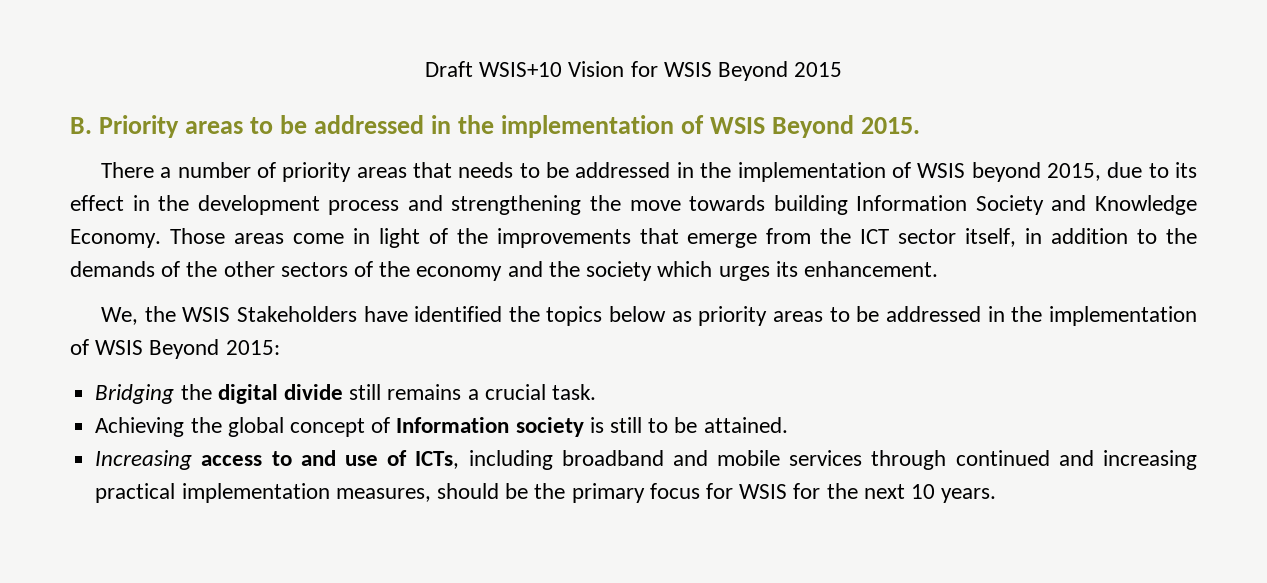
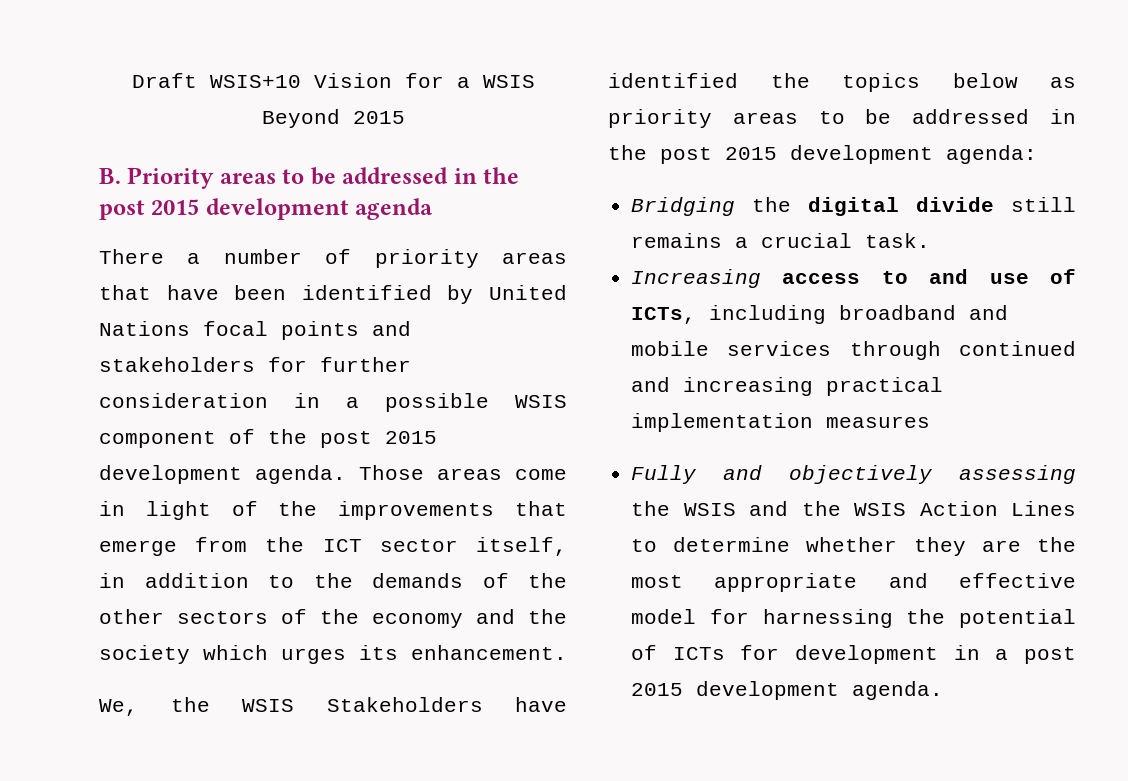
- Draft WSIS+10 Vision for WSIS Beyond 2015
+ Draft WSIS+10 Vision for a WSIS Beyond 2015
- B. Priority areas to be addressed in the implementation of WSIS Beyond 2015.
+ B. Priority areas to be addressed in the post 2015 development agenda
- There a number of priority areas that needs to be addressed in the implementation of WSIS beyond 2015, due to its effect in the development process and strengthening the move towards building Information Society and Knowledge Economy.
+ There a number of priority areas that have been identified by United Nations focal points and stakeholders for further consideration in a possible WSIS component of the post 2015 development agenda.
- We, the WSIS Stakeholders have identified the topics below as priority areas to be addressed in the implementation of WSIS Beyond 2015:
+ We, the WSIS Stakeholders have identified the topics below as priority areas to be addressed in the post 2015 development agenda:
- Achieving the global concept of Information society is still to be attained.
- Increasing access to and use of ICTs, including broadband and mobile services through continued and increasing practical implementation measures, should be the primary focus for WSIS for the next 10 years.
+ Increasing access to and use of ICTs, including broadband and mobile services through continued and increasing practical implementation measures
+ Fully and objectively assessing the WSIS and the WSIS Action Lines to determine whether they are the most appropriate and effective model for harnessing the potential of ICTs for development in a post 2015 development agenda.

